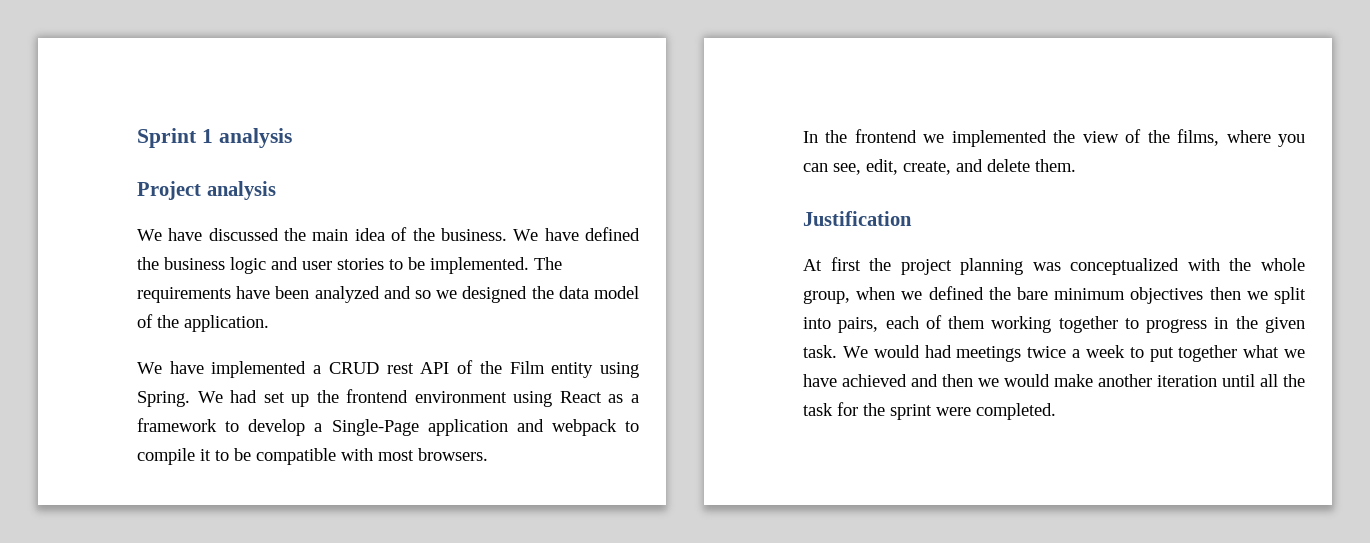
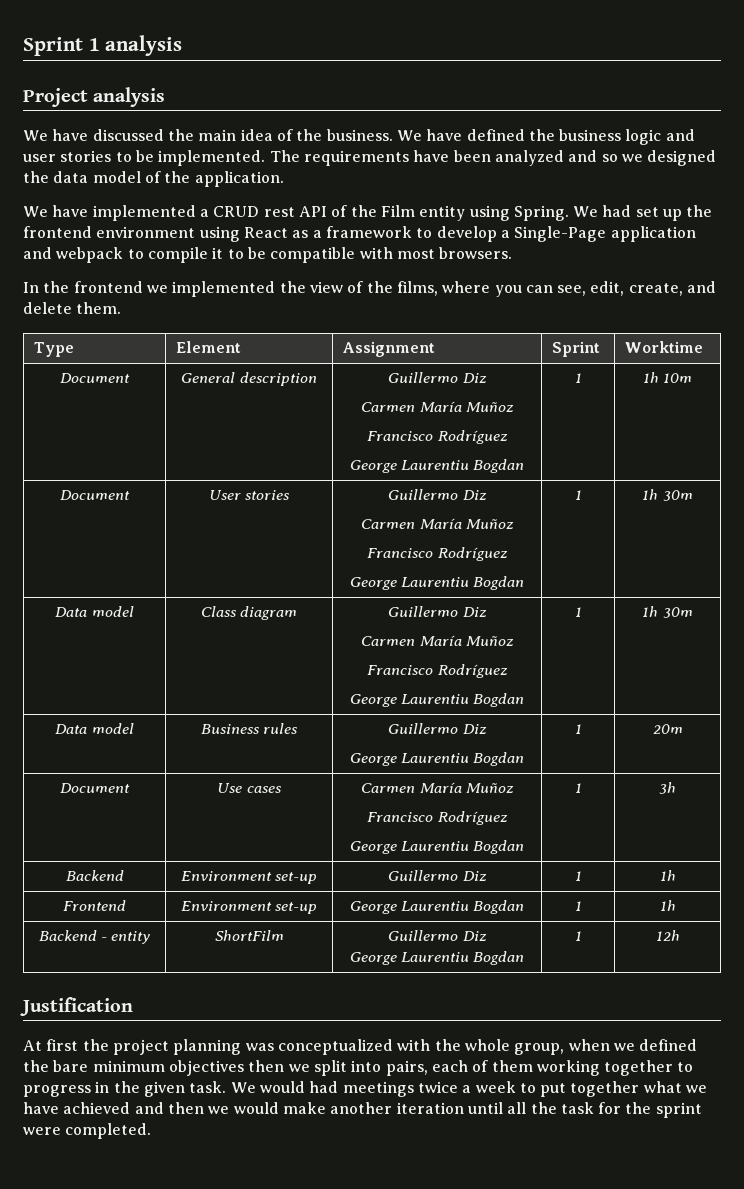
+ Type | Element | Assignment | Sprint | Worktime
+ Document | General description | Guillermo Diz
+ Carmen María Muñoz
+ Francisco Rodríguez
+ George Laurentiu Bogdan | 1 | 1h 10m
+ Document | User stories | Guillermo Diz
+ Carmen María Muñoz
+ Francisco Rodríguez
+ George Laurentiu Bogdan | 1 | 1h 30m
+ Data model | Class diagram | Guillermo Diz
+ Carmen María Muñoz
+ Francisco Rodríguez
+ George Laurentiu Bogdan | 1 | 1h 30m
+ Data model | Business rules | Guillermo Diz
+ George Laurentiu Bogdan | 1 | 20m
+ Document | Use cases | Carmen María Muñoz
+ Francisco Rodríguez
+ George Laurentiu Bogdan | 1 | 3h
+ Backend | Environment set-up | Guillermo Diz | 1 | 1h
+ Frontend | Environment set-up | George Laurentiu Bogdan | 1 | 1h
+ Backend - entity | ShortFilm | Guillermo Diz
+ George Laurentiu Bogdan | 1 | 12h

